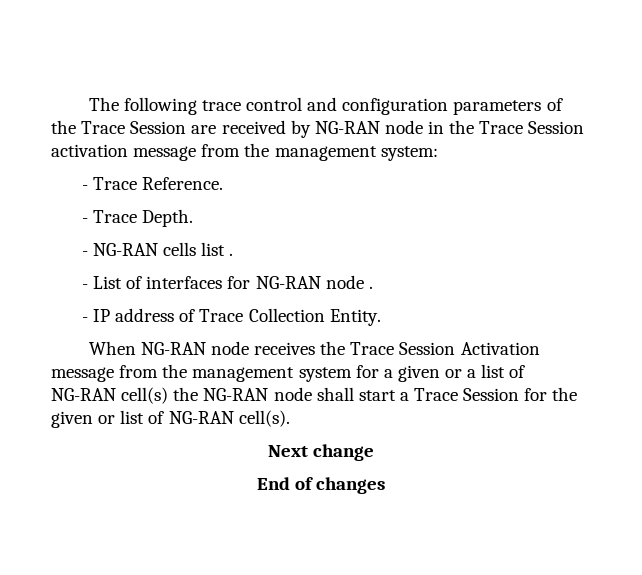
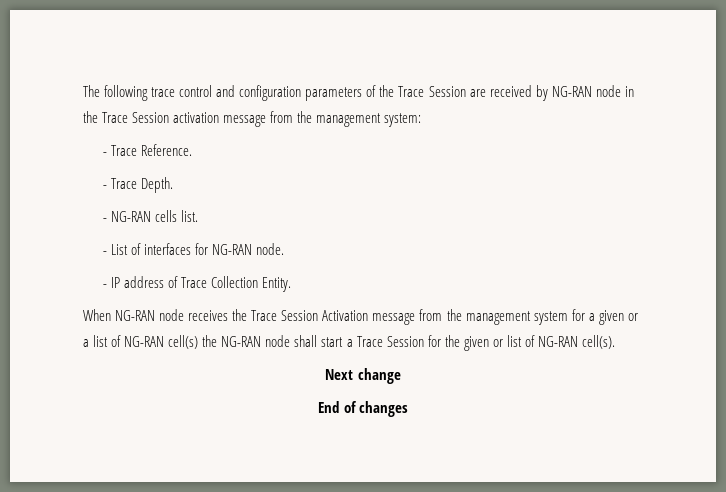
- - NG-RAN cells list .
+ - NG-RAN cells list.
- - List of interfaces for NG-RAN node .
+ - List of interfaces for NG-RAN node.

